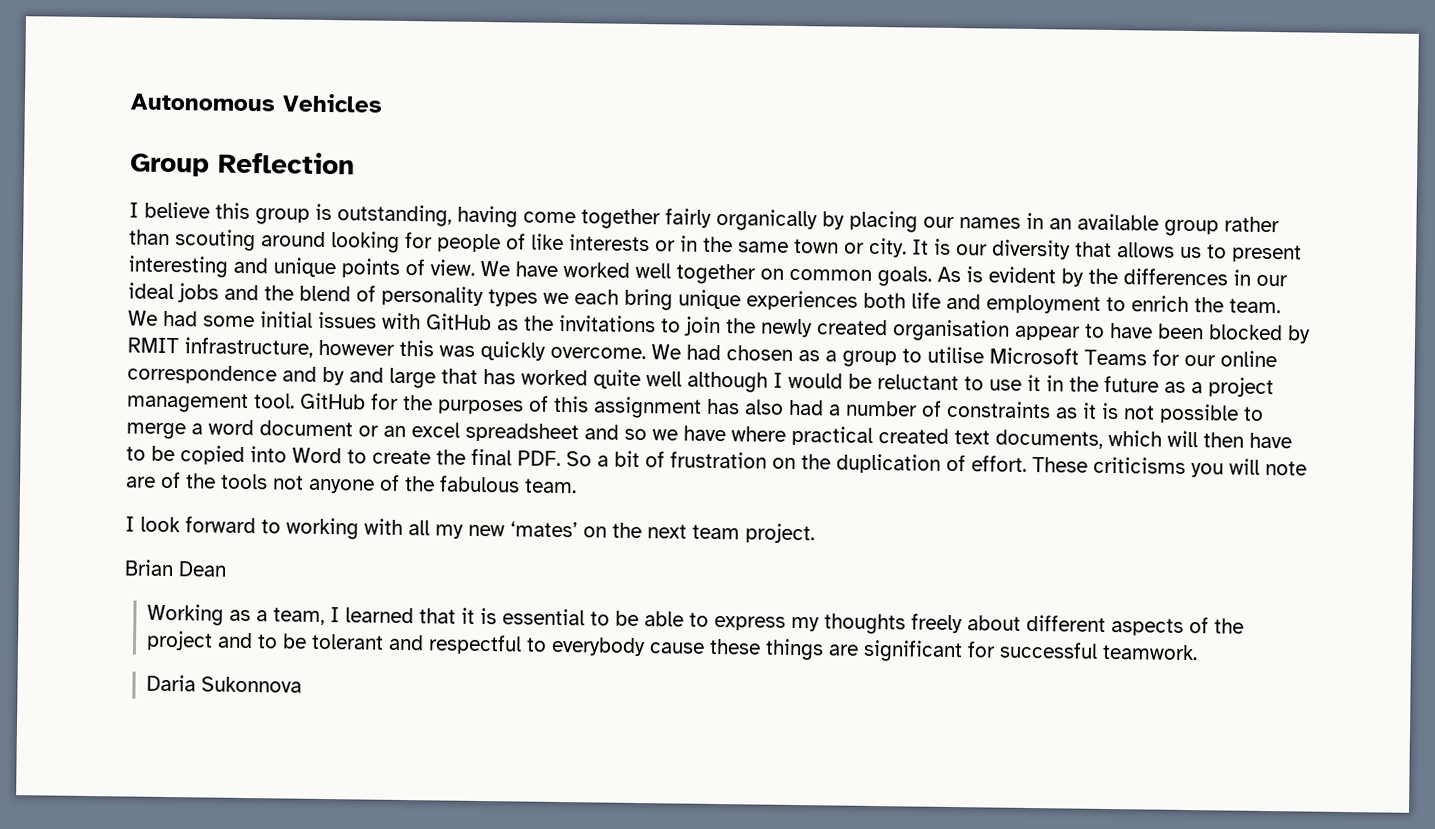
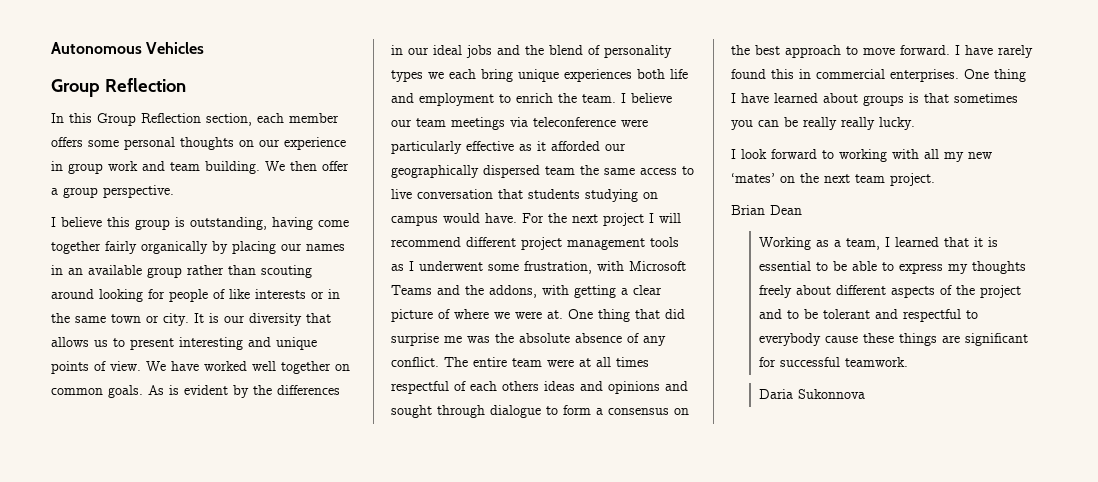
+ In this Group Reflection section, each member offers some personal thoughts on our experience in group work and team building. We then offer a group perspective.
- We had some initial issues with GitHub as the invitations to join the newly created organisation appear to have been blocked by RMIT infrastructure, however this was quickly overcome. We had chosen as a group to utilise Microsoft Teams for our online correspondence and by and large that has worked quite well although I would be reluctant to use it in the future as a project management tool. GitHub for the purposes of this assignment has also had a number of constraints as it is not possible to merge a word document or an excel spreadsheet and so we have where practical created text documents, which will then have to be copied into Word to create the final PDF. So a bit of frustration on the duplication of effort. These criticisms you will note are of the tools not anyone of the fabulous team.
+ I believe our team meetings via teleconference were particularly effective as it afforded our geographically dispersed team the same access to live conversation that students studying on campus would have. For the next project I will recommend different project management tools as I underwent some frustration, with Microsoft Teams and the addons, with getting a clear picture of where we were at. One thing that did surprise me was the absolute absence of any conflict. The entire team were at all times respectful of each others ideas and opinions and sought through dialogue to form a consensus on the best approach to move forward. I have rarely found this in commercial enterprises. One thing I have learned about groups is that sometimes you can be really really lucky.

